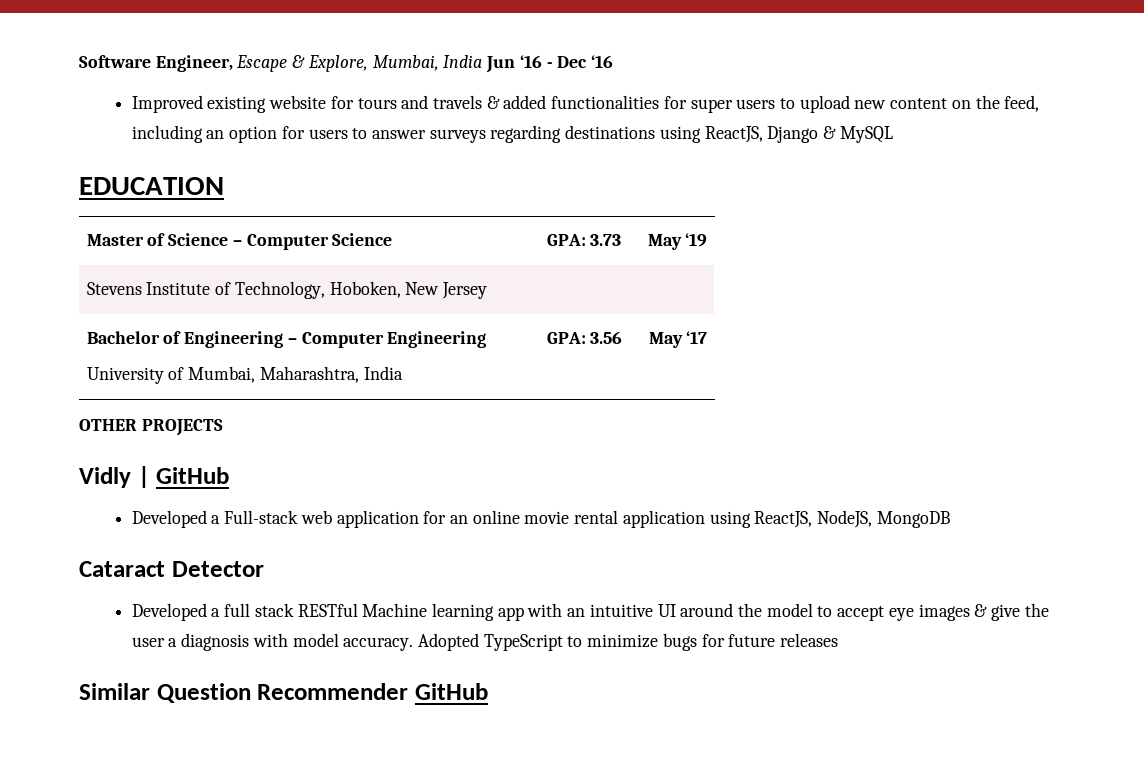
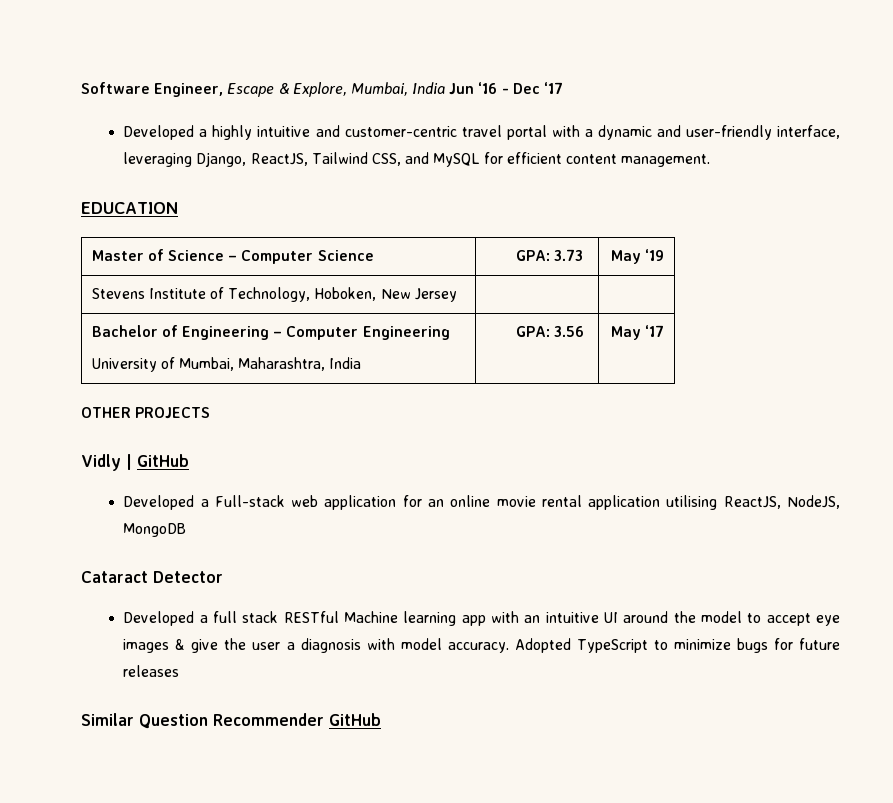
- Software Engineer, Escape & Explore, Mumbai, India Jun ‘16 - Dec ‘16
- Improved existing website for tours and travels & added functionalities for super users to upload new content on the feed, including an option for users to answer surveys regarding destinations using ReactJS, Django & MySQL
+ Software Engineer, Escape & Explore, Mumbai, India Jun ‘16 - Dec ‘17
+ Developed a highly intuitive and customer-centric travel portal with a dynamic and user-friendly interface, leveraging Django, ReactJS, Tailwind CSS, and MySQL for efficient content management.
- Developed a Full-stack web application for an online movie rental application using ReactJS, NodeJS, MongoDB
+ Developed a Full-stack web application for an online movie rental application utilising ReactJS, NodeJS, MongoDB

